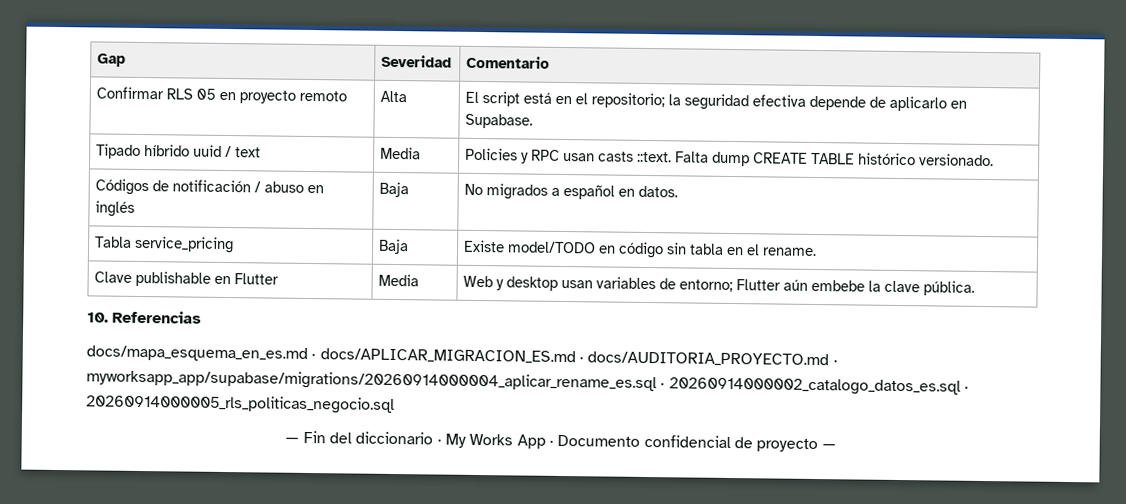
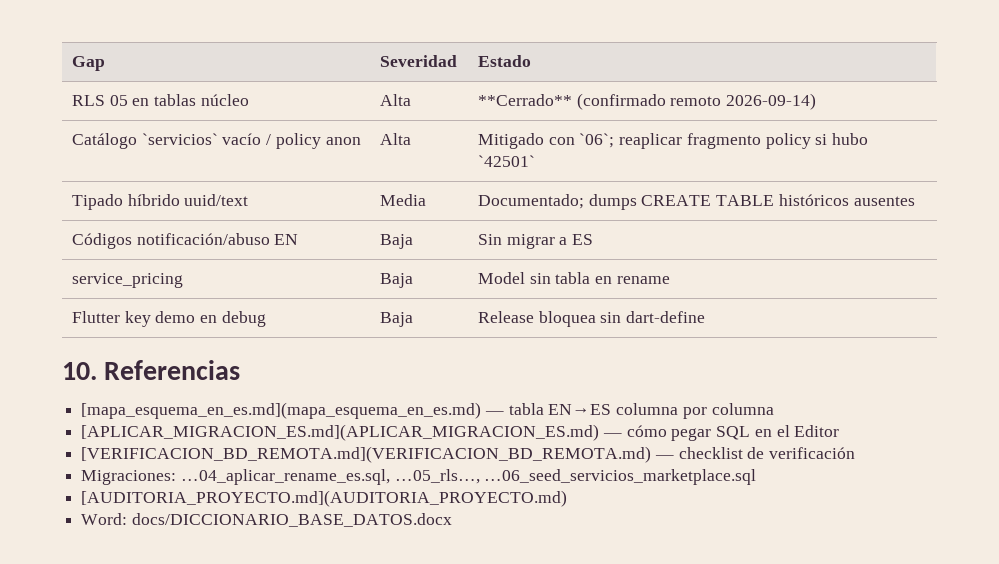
- Gap | Severidad | Comentario
- Confirmar RLS 05 en proyecto remoto | Alta | El script está en el repositorio; la seguridad efectiva depende de aplicarlo en Supabase.
- Tipado híbrido uuid / text | Media | Policies y RPC usan casts ::text. Falta dump CREATE TABLE histórico versionado.
- Códigos de notificación / abuso en inglés | Baja | No migrados a español en datos.
- Tabla service_pricing | Baja | Existe model/TODO en código sin tabla en el rename.
- Clave publishable en Flutter | Media | Web y desktop usan variables de entorno; Flutter aún embebe la clave pública.
+ Gap | Severidad | Estado
+ RLS 05 en tablas núcleo | Alta | **Cerrado** (confirmado remoto 2026-09-14)
+ Catálogo `servicios` vacío / policy anon | Alta | Mitigado con `06`; reaplicar fragmento policy si hubo `42501`
+ Tipado híbrido uuid/text | Media | Documentado; dumps CREATE TABLE históricos ausentes
+ Códigos notificación/abuso EN | Baja | Sin migrar a ES
+ service_pricing | Baja | Model sin tabla en rename
+ Flutter key demo en debug | Baja | Release bloquea sin dart-define
  10. Referencias
- docs/mapa_esquema_en_es.md · docs/APLICAR_MIGRACION_ES.md · docs/AUDITORIA_PROYECTO.md · myworksapp_app/supabase/migrations/20260914000004_aplicar_rename_es.sql · 20260914000002_catalogo_datos_es.sql · 20260914000005_rls_politicas_negocio.sql
- — Fin del diccionario · My Works App · Documento confidencial de proyecto —
+ [mapa_esquema_en_es.md](mapa_esquema_en_es.md) — tabla EN→ES columna por columna
+ [APLICAR_MIGRACION_ES.md](APLICAR_MIGRACION_ES.md) — cómo pegar SQL en el Editor
+ [VERIFICACION_BD_REMOTA.md](VERIFICACION_BD_REMOTA.md) — checklist de verificación
+ Migraciones: …04_aplicar_rename_es.sql, …05_rls…, …06_seed_servicios_marketplace.sql
+ [AUDITORIA_PROYECTO.md](AUDITORIA_PROYECTO.md)
+ Word: docs/DICCIONARIO_BASE_DATOS.docx

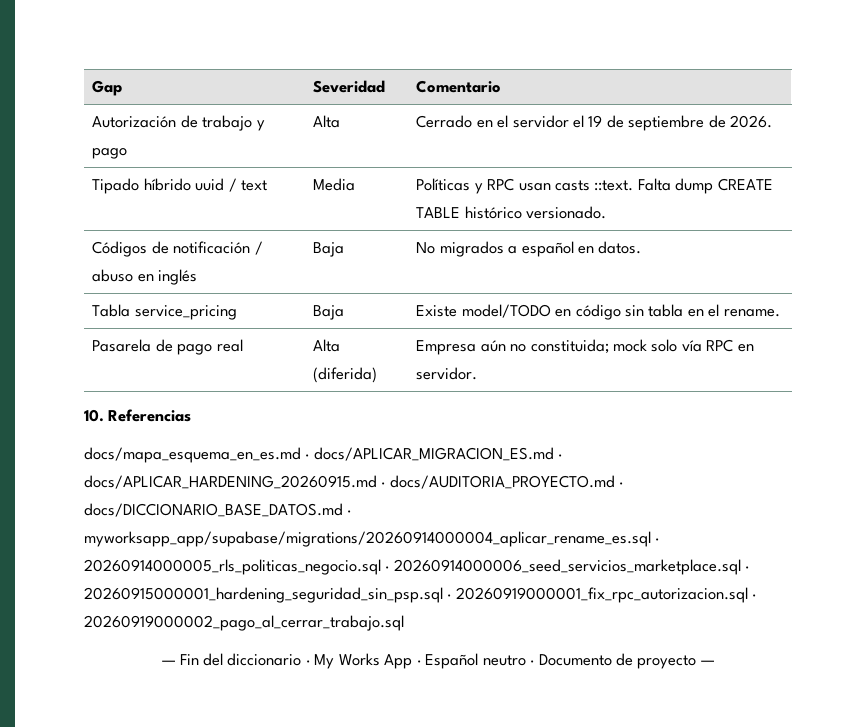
- Gap | Severidad | Estado
- RLS 05 en tablas núcleo | Alta | **Cerrado** (confirmado remoto 2026-09-14)
- Catálogo `servicios` vacío / policy anon | Alta | Mitigado con `06`; reaplicar fragmento policy si hubo `42501`
- Tipado híbrido uuid/text | Media | Documentado; dumps CREATE TABLE históricos ausentes
- Códigos notificación/abuso EN | Baja | Sin migrar a ES
- service_pricing | Baja | Model sin tabla en rename
- Flutter key demo en debug | Baja | Release bloquea sin dart-define
+ Gap | Severidad | Comentario
+ Autorización de trabajo y pago | Alta | Cerrado en el servidor el 19 de septiembre de 2026.
+ Tipado híbrido uuid / text | Media | Políticas y RPC usan casts ::text. Falta dump CREATE TABLE histórico versionado.
+ Códigos de notificación / abuso en inglés | Baja | No migrados a español en datos.
+ Tabla service_pricing | Baja | Existe model/TODO en código sin tabla en el rename.
+ Pasarela de pago real | Alta (diferida) | Empresa aún no constituida; mock solo vía RPC en servidor.
  10. Referencias
- [mapa_esquema_en_es.md](mapa_esquema_en_es.md) — tabla EN→ES columna por columna
- [APLICAR_MIGRACION_ES.md](APLICAR_MIGRACION_ES.md) — cómo pegar SQL en el Editor
- [VERIFICACION_BD_REMOTA.md](VERIFICACION_BD_REMOTA.md) — checklist de verificación
- Migraciones: …04_aplicar_rename_es.sql, …05_rls…, …06_seed_servicios_marketplace.sql
- [AUDITORIA_PROYECTO.md](AUDITORIA_PROYECTO.md)
- Word: docs/DICCIONARIO_BASE_DATOS.docx
+ docs/mapa_esquema_en_es.md · docs/APLICAR_MIGRACION_ES.md · docs/APLICAR_HARDENING_20260915.md · docs/AUDITORIA_PROYECTO.md · docs/DICCIONARIO_BASE_DATOS.md · myworksapp_app/supabase/migrations/20260914000004_aplicar_rename_es.sql · 20260914000005_rls_politicas_negocio.sql · 20260914000006_seed_servicios_marketplace.sql · 20260915000001_hardening_seguridad_sin_psp.sql · 20260919000001_fix_rpc_autorizacion.sql · 20260919000002_pago_al_cerrar_trabajo.sql
+ — Fin del diccionario · My Works App · Español neutro · Documento de proyecto —

